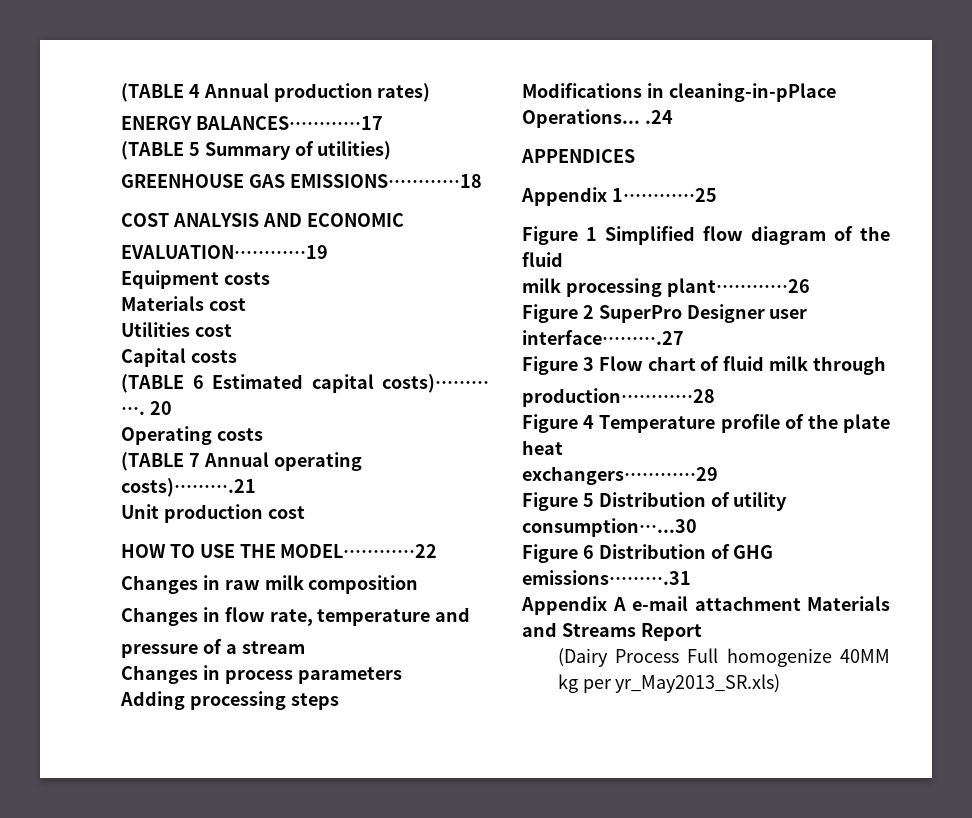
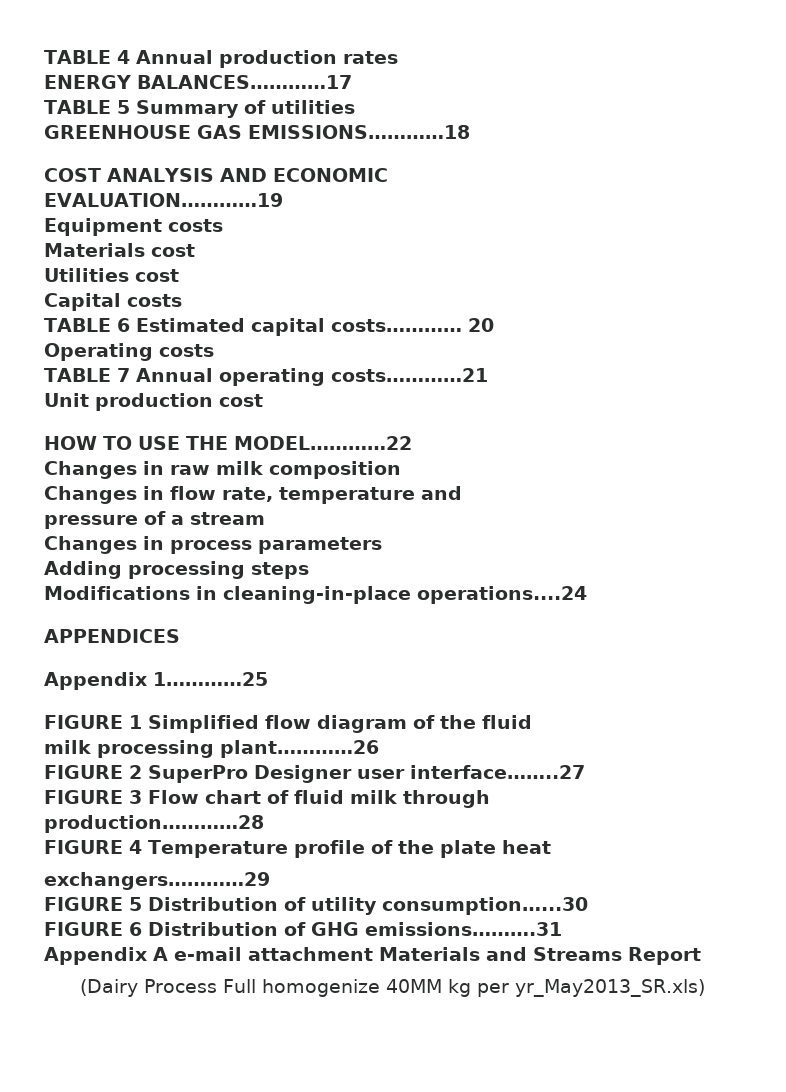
- (TABLE 4 Annual production rates)
+ TABLE 4 Annual production rates
- (TABLE 5 Summary of utilities)
+ TABLE 5 Summary of utilities
- (TABLE 6 Estimated capital costs)……… ….
+ TABLE 6 Estimated capital costs…………
- (TABLE 7 Annual operating costs)……….21
+ TABLE 7 Annual operating costs…………21
- Modifications in cleaning-in-pPlace Operations... .24
+ Modifications in cleaning-in-place operations....24
- Figure 1 Simplified flow diagram of the fluid
+ FIGURE 1 Simplified flow diagram of the fluid
- Figure 2 SuperPro Designer user interface……….27
- Figure 3 Flow chart of fluid milk through
+ FIGURE 2 SuperPro Designer user interface……..27
+ FIGURE 3 Flow chart of fluid milk through
- Figure 4 Temperature profile of the plate heat
+ FIGURE 4 Temperature profile of the plate heat
- Figure 5 Distribution of utility consumption…...30
+ FIGURE 5 Distribution of utility consumption…...30
- Figure 6 Distribution of GHG emissions……….31
+ FIGURE 6 Distribution of GHG emissions……….31

